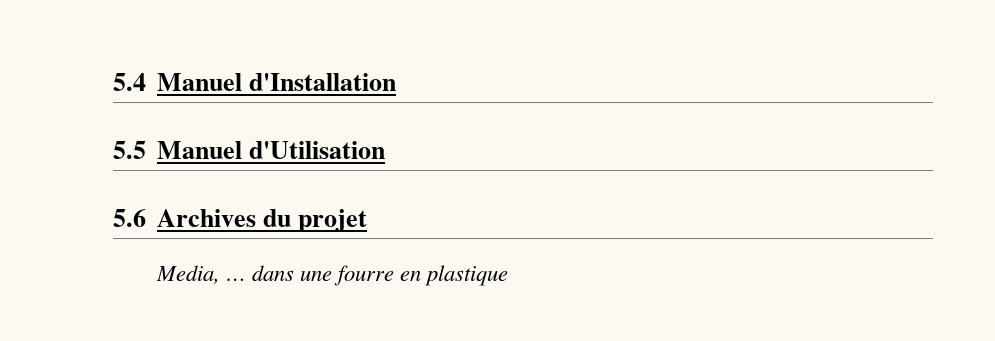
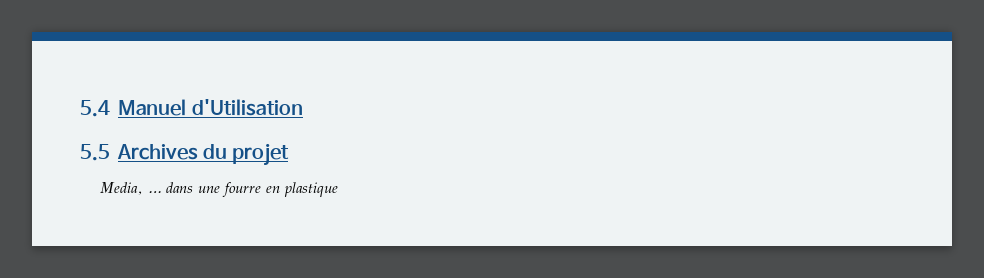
- 5.4 Manuel d'Installation
- 5.5 Manuel d'Utilisation
+ 5.4 Manuel d'Utilisation
- 5.6 Archives du projet
+ 5.5 Archives du projet

